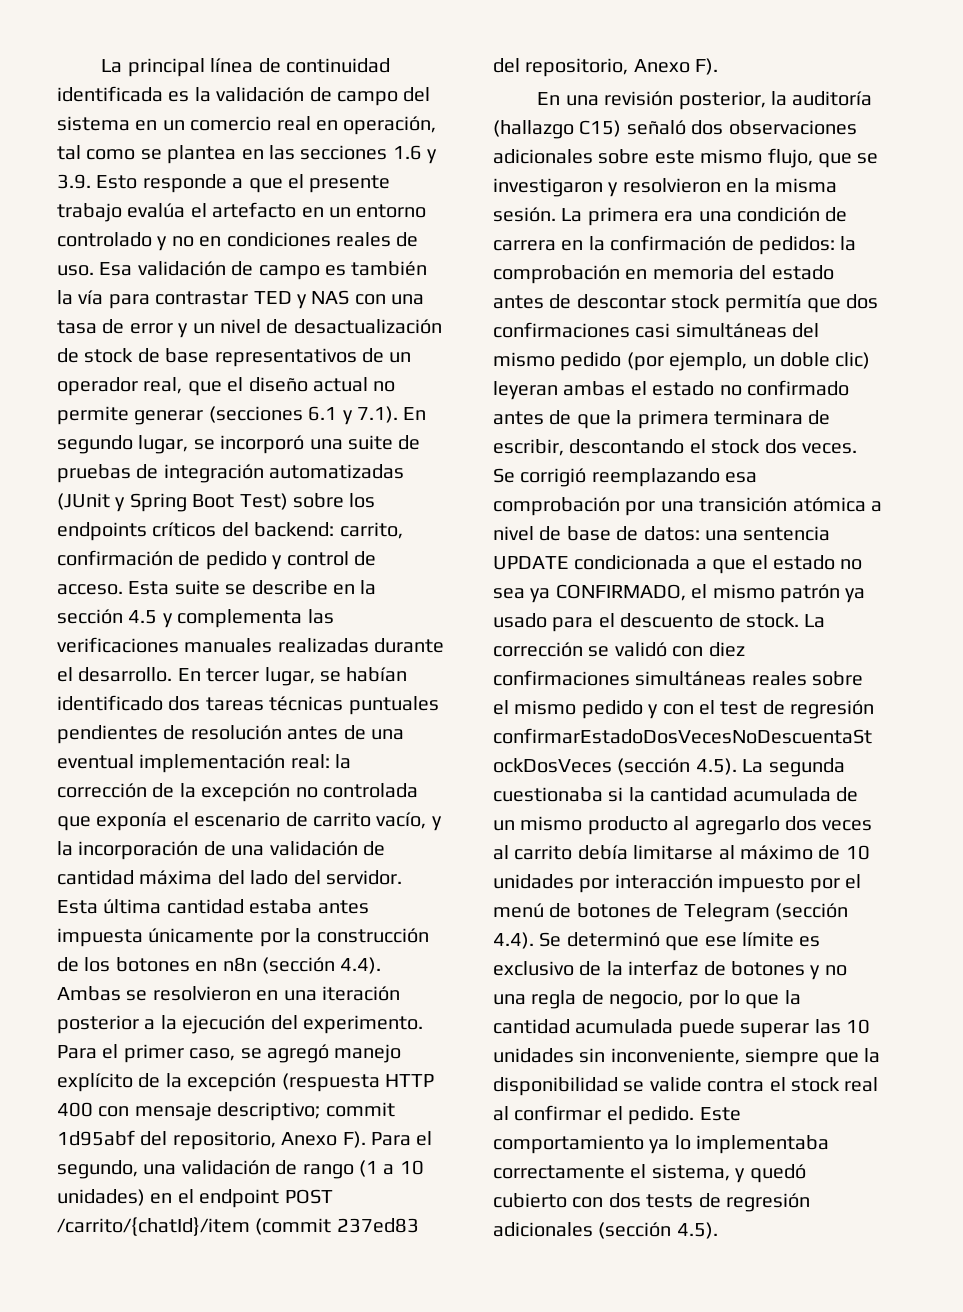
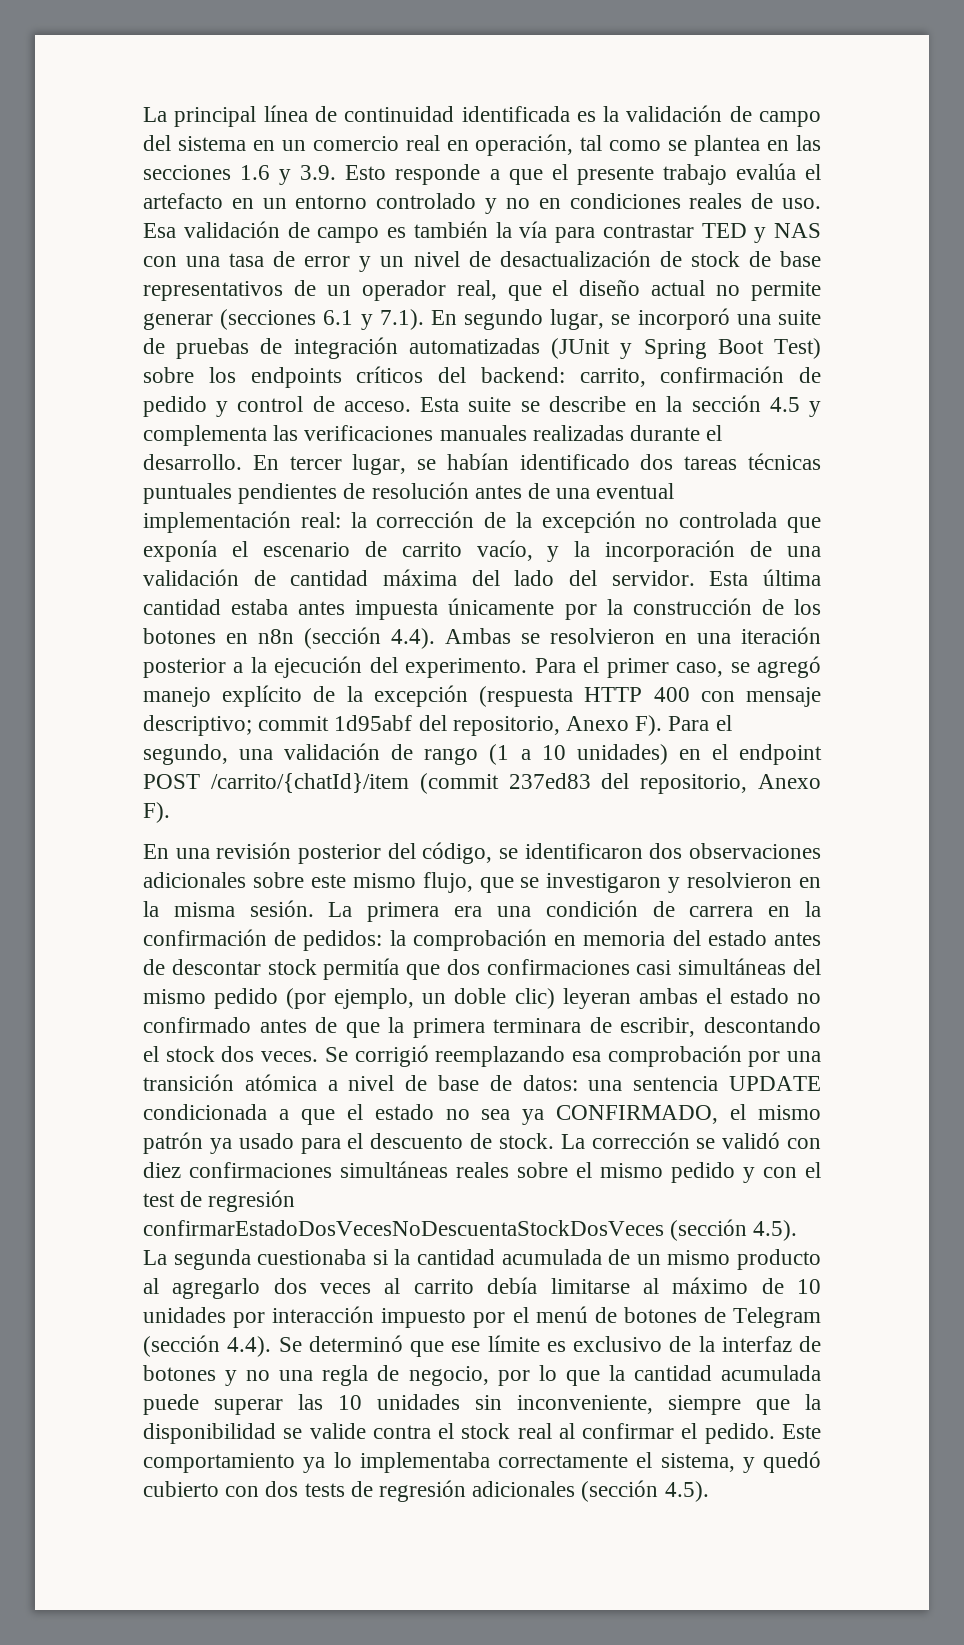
- En una revisión posterior, la auditoría (hallazgo C15) señaló dos observaciones adicionales sobre este mismo flujo, que se investigaron y resolvieron en la misma sesión.
+ En una revisión posterior del código, se identificaron dos observaciones adicionales sobre este mismo flujo, que se investigaron y resolvieron en la misma sesión.

